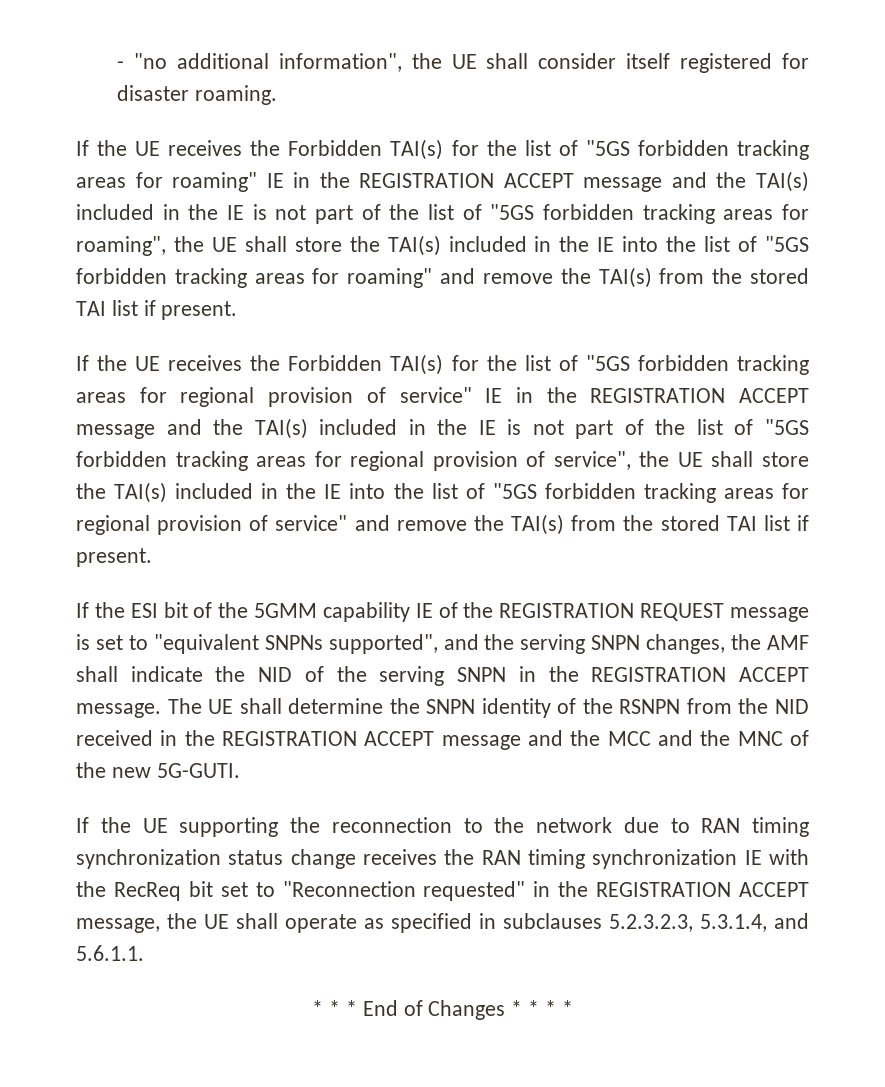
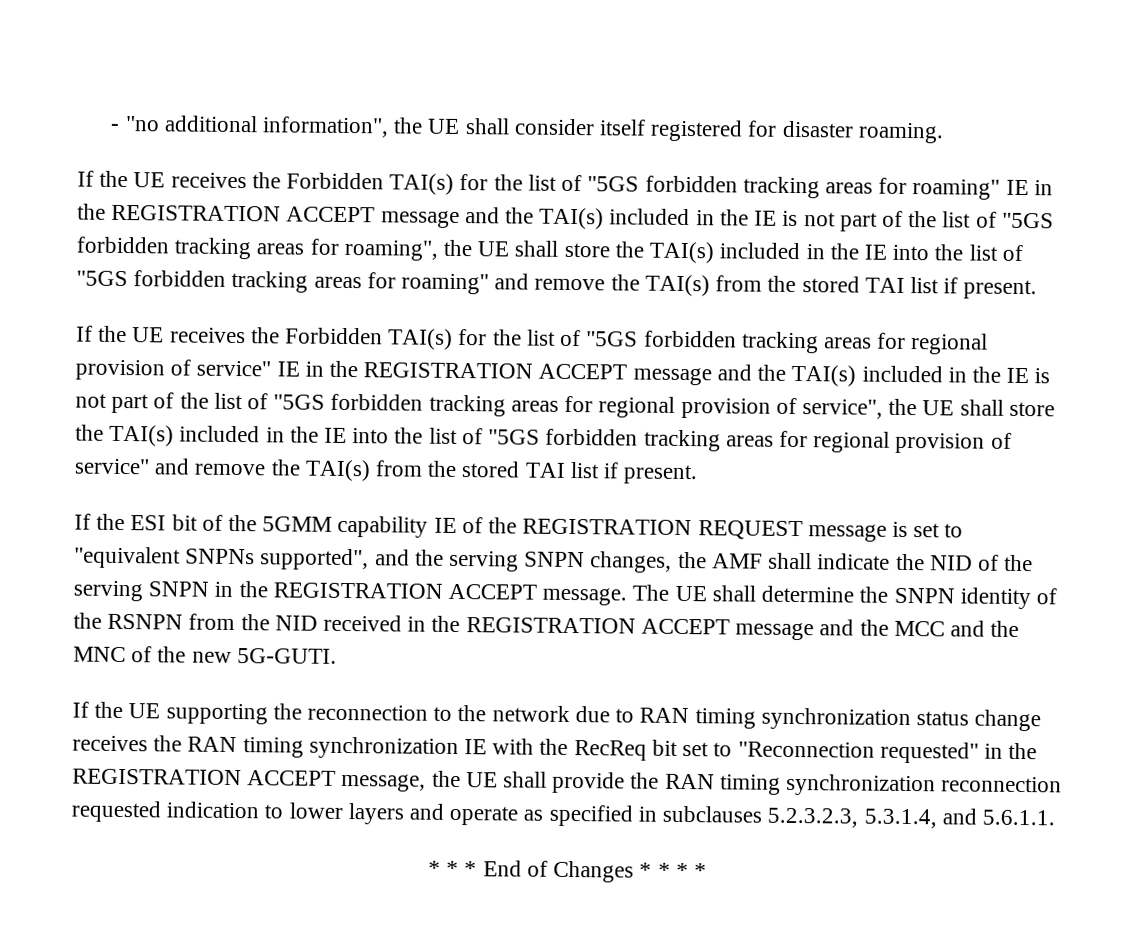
- If the UE supporting the reconnection to the network due to RAN timing synchronization status change receives the RAN timing synchronization IE with the RecReq bit set to "Reconnection requested" in the REGISTRATION ACCEPT message, the UE shall operate as specified in subclauses 5.2.3.2.3, 5.3.1.4, and 5.6.1.1.
+ If the UE supporting the reconnection to the network due to RAN timing synchronization status change receives the RAN timing synchronization IE with the RecReq bit set to "Reconnection requested" in the REGISTRATION ACCEPT message, the UE shall provide the RAN timing synchronization reconnection requested indication to lower layers and operate as specified in subclauses 5.2.3.2.3, 5.3.1.4, and 5.6.1.1.

